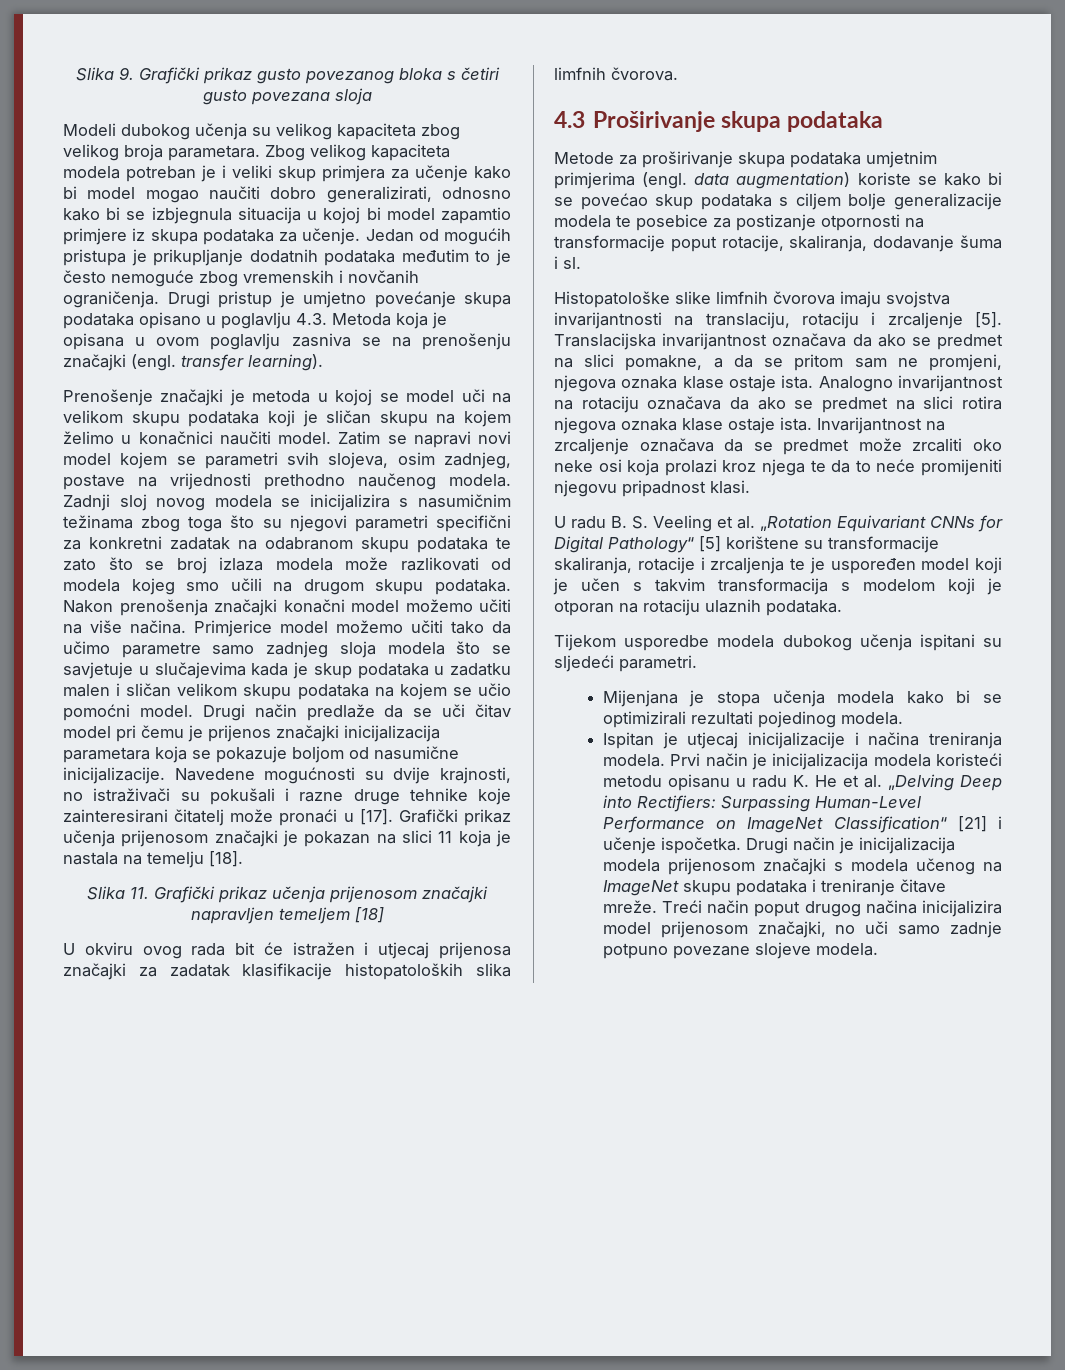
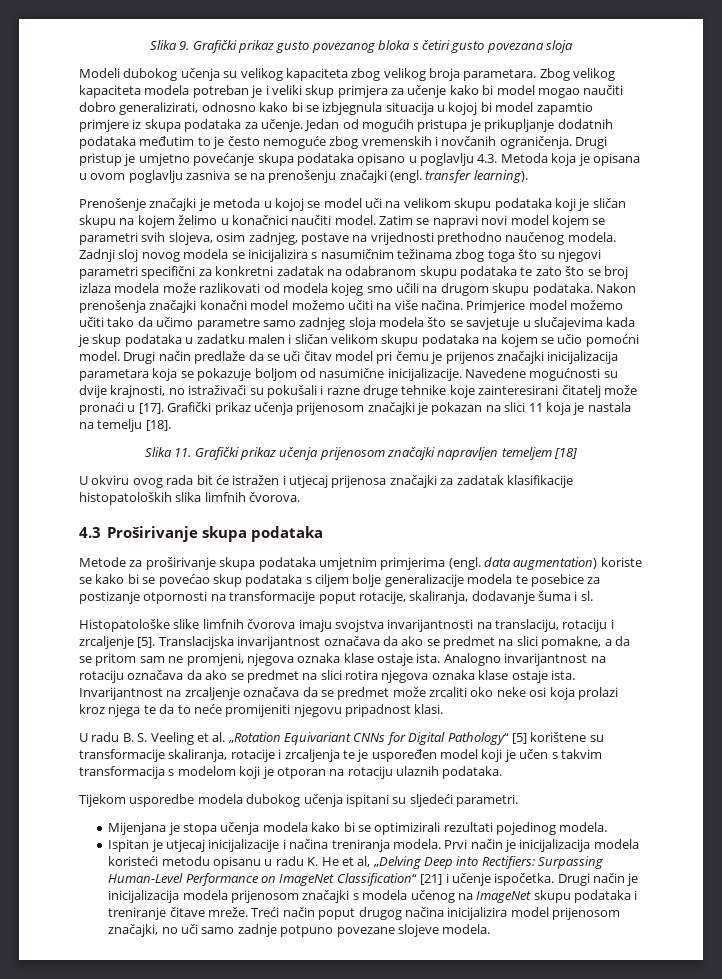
- Prvi način je inicijalizacija modela koristeći metodu opisanu u radu K. He et al. „Delving Deep into Rectifiers: Surpassing Human-Level Performance on ImageNet Classification“ [21] i učenje ispočetka.
+ Prvi način je inicijalizacija modela koristeći metodu opisanu u radu K. He et al, „Delving Deep into Rectifiers: Surpassing Human-Level Performance on ImageNet Classification“ [21] i učenje ispočetka.

